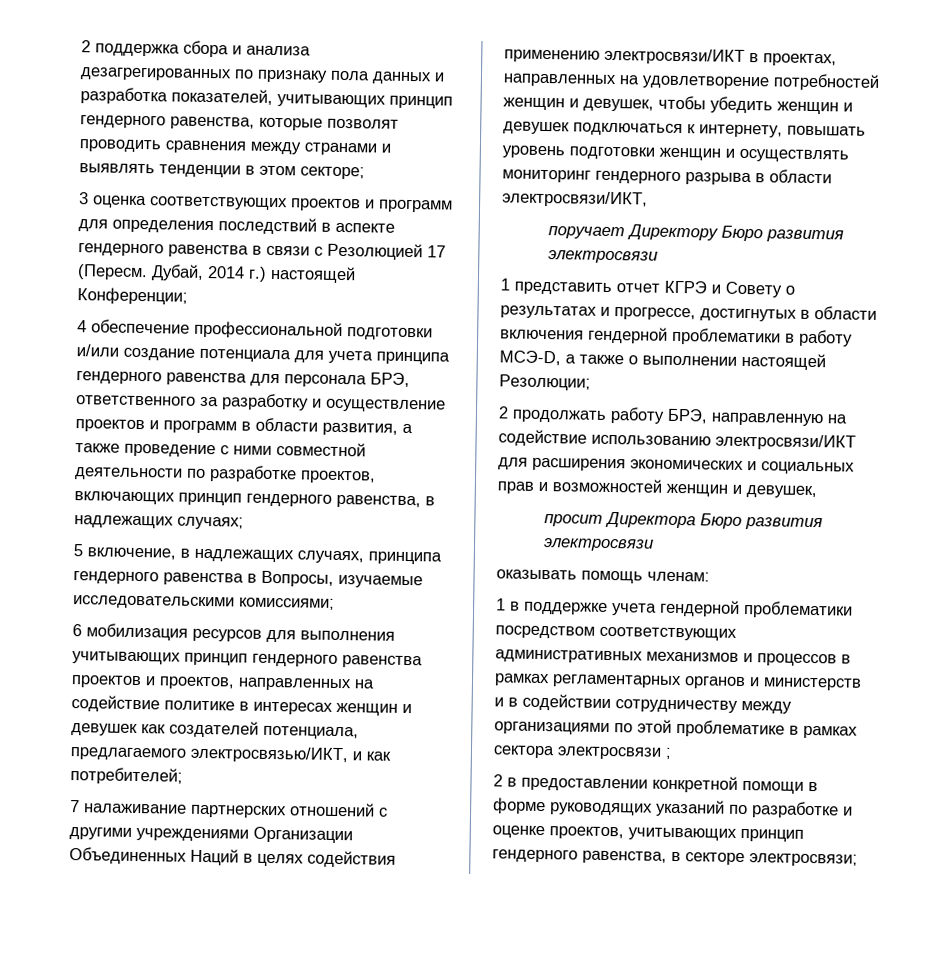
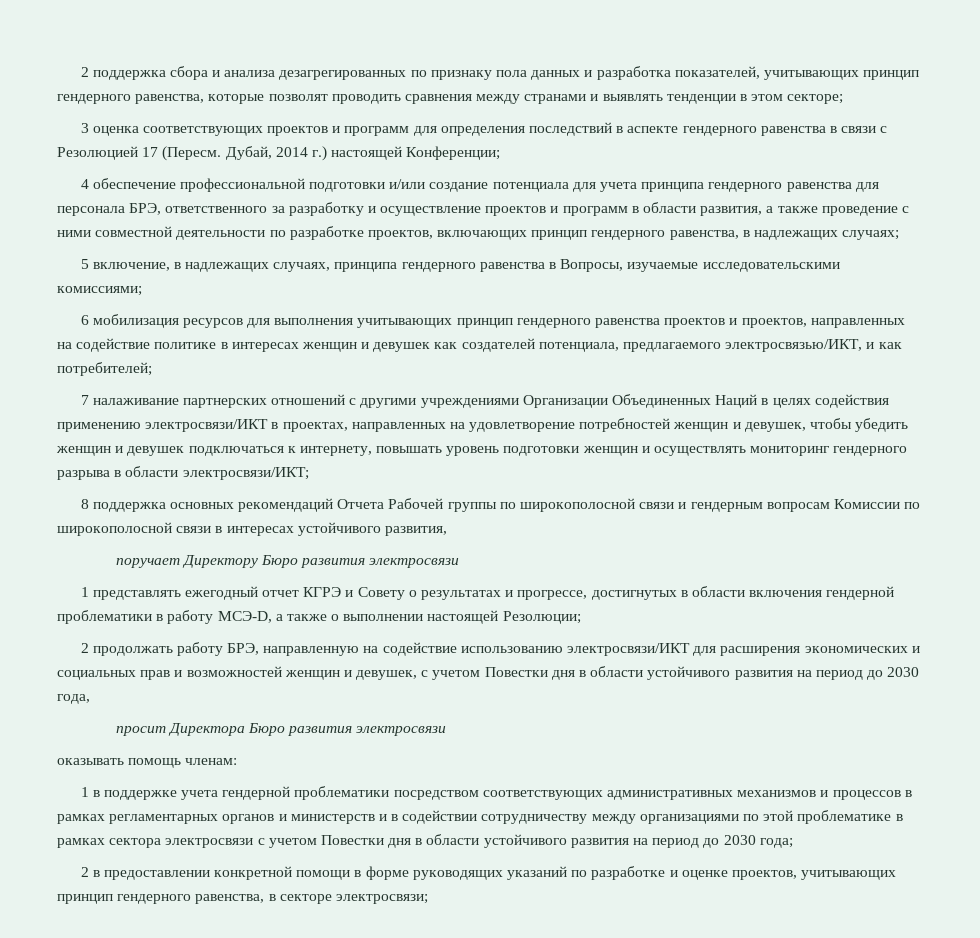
- 7 налаживание партнерских отношений с другими учреждениями Организации Объединенных Наций в целях содействия применению электросвязи/ИКТ в проектах, направленных на удовлетворение потребностей женщин и девушек, чтобы убедить женщин и девушек подключаться к интернету, повышать уровень подготовки женщин и осуществлять мониторинг гендерного разрыва в области электросвязи/ИКТ,
+ 7 налаживание партнерских отношений с другими учреждениями Организации Объединенных Наций в целях содействия применению электросвязи/ИКТ в проектах, направленных на удовлетворение потребностей женщин и девушек, чтобы убедить женщин и девушек подключаться к интернету, повышать уровень подготовки женщин и осуществлять мониторинг гендерного разрыва в области электросвязи/ИКТ;
+ 8 поддержка основных рекомендаций Отчета Рабочей группы по широкополосной связи и гендерным вопросам Комиссии по широкополосной связи в интересах устойчивого развития,
- 1 представить отчет КГРЭ и Совету о результатах и прогрессе, достигнутых в области включения гендерной проблематики в работу МСЭ-D, а также о выполнении настоящей Резолюции;
+ 1 представлять ежегодный отчет КГРЭ и Совету о результатах и прогрессе, достигнутых в области включения гендерной проблематики в работу МСЭ-D, а также о выполнении настоящей Резолюции;
- 2 продолжать работу БРЭ, направленную на содействие использованию электросвязи/ИКТ для расширения экономических и социальных прав и возможностей женщин и девушек,
+ 2 продолжать работу БРЭ, направленную на содействие использованию электросвязи/ИКТ для расширения экономических и социальных прав и возможностей женщин и девушек, с учетом Повестки дня в области устойчивого развития на период до 2030 года,
- 1 в поддержке учета гендерной проблематики посредством соответствующих административных механизмов и процессов в рамках регламентарных органов и министерств и в содействии сотрудничеству между организациями по этой проблематике в рамках сектора электросвязи ;
+ 1 в поддержке учета гендерной проблематики посредством соответствующих административных механизмов и процессов в рамках регламентарных органов и министерств и в содействии сотрудничеству между организациями по этой проблематике в рамках сектора электросвязи с учетом Повестки дня в области устойчивого развития на период до 2030 года;

